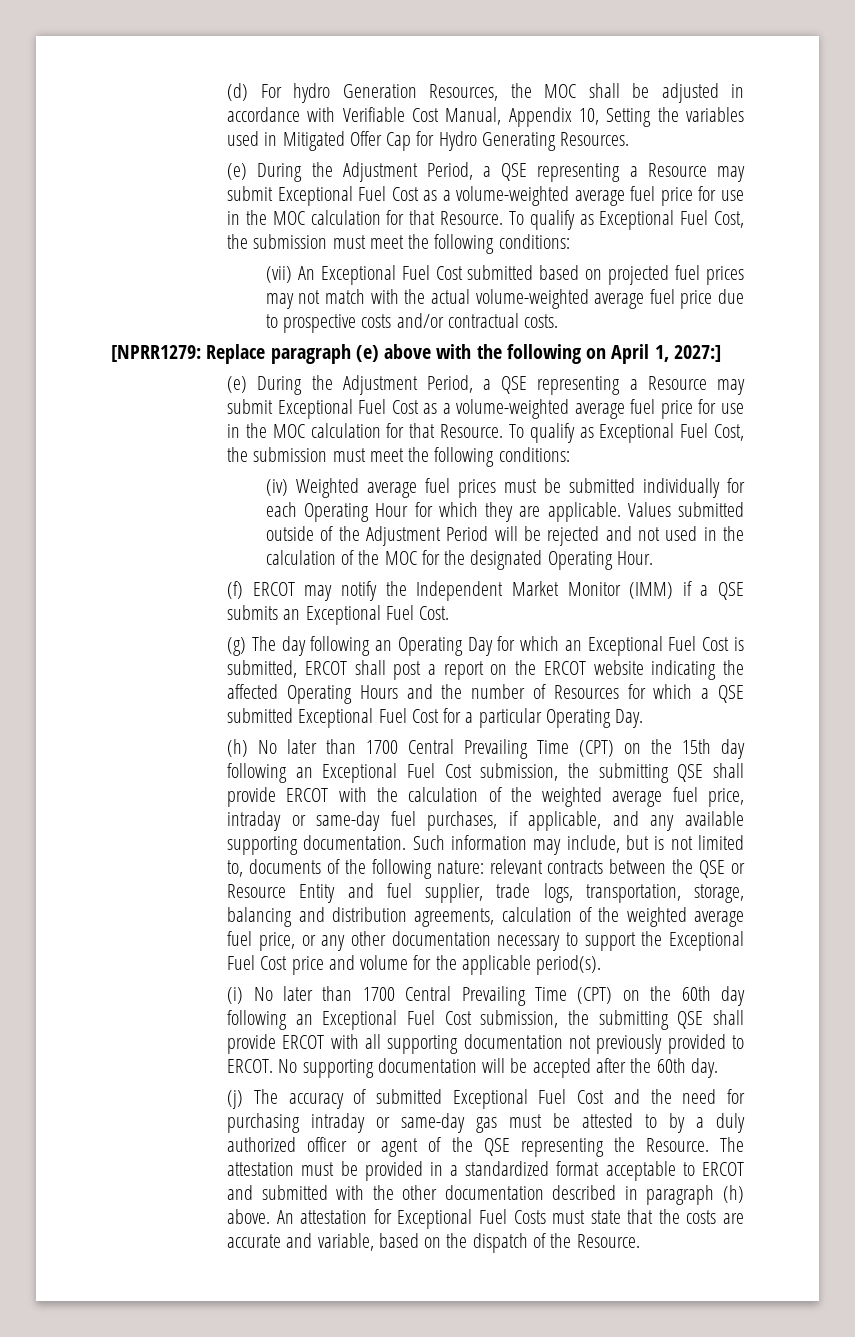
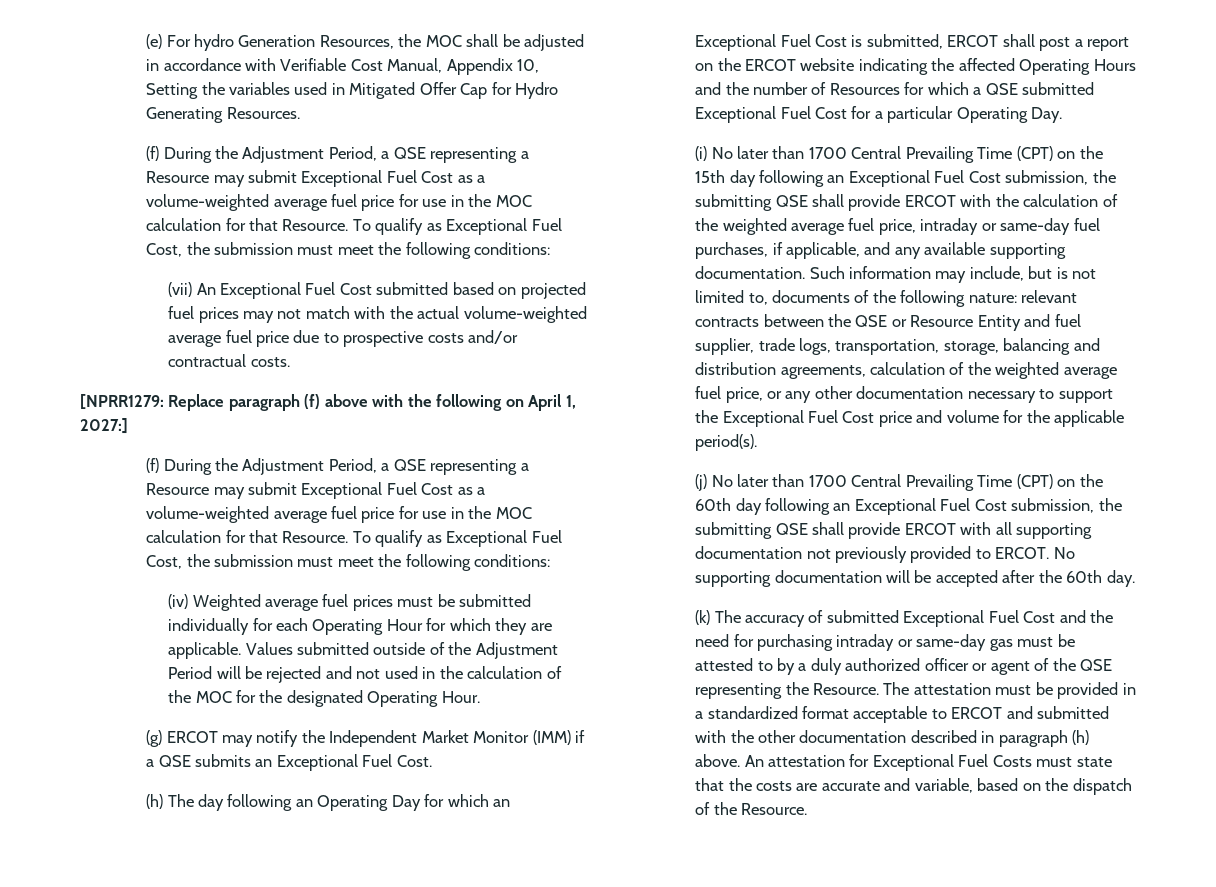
- (d) For hydro Generation Resources, the MOC shall be adjusted in accordance with Verifiable Cost Manual, Appendix 10, Setting the variables used in Mitigated Offer Cap for Hydro Generating Resources.
- (e) During the Adjustment Period, a QSE representing a Resource may submit Exceptional Fuel Cost as a volume-weighted average fuel price for use in the MOC calculation for that Resource.
+ (e) For hydro Generation Resources, the MOC shall be adjusted in accordance with Verifiable Cost Manual, Appendix 10, Setting the variables used in Mitigated Offer Cap for Hydro Generating Resources.
+ (f) During the Adjustment Period, a QSE representing a Resource may submit Exceptional Fuel Cost as a volume-weighted average fuel price for use in the MOC calculation for that Resource.
- [NPRR1279: Replace paragraph (e) above with the following on April 1, 2027:]
- (e) During the Adjustment Period, a QSE representing a Resource may submit Exceptional Fuel Cost as a volume-weighted average fuel price for use in the MOC calculation for that Resource.
+ [NPRR1279: Replace paragraph (f) above with the following on April 1, 2027:]
+ (f) During the Adjustment Period, a QSE representing a Resource may submit Exceptional Fuel Cost as a volume-weighted average fuel price for use in the MOC calculation for that Resource.
- (f) ERCOT may notify the Independent Market Monitor (IMM) if a QSE submits an Exceptional Fuel Cost.
+ (g) ERCOT may notify the Independent Market Monitor (IMM) if a QSE submits an Exceptional Fuel Cost.
- (g) The day following an Operating Day for which an Exceptional Fuel Cost is submitted, ERCOT shall post a report on the ERCOT website indicating the affected Operating Hours and the number of Resources for which a QSE submitted Exceptional Fuel Cost for a particular Operating Day.
+ (h) The day following an Operating Day for which an Exceptional Fuel Cost is submitted, ERCOT shall post a report on the ERCOT website indicating the affected Operating Hours and the number of Resources for which a QSE submitted Exceptional Fuel Cost for a particular Operating Day.
- (h) No later than 1700 Central Prevailing Time (CPT) on the 15th day following an Exceptional Fuel Cost submission, the submitting QSE shall provide ERCOT with the calculation of the weighted average fuel price, intraday or same-day fuel purchases, if applicable, and any available supporting documentation.
+ (i) No later than 1700 Central Prevailing Time (CPT) on the 15th day following an Exceptional Fuel Cost submission, the submitting QSE shall provide ERCOT with the calculation of the weighted average fuel price, intraday or same-day fuel purchases, if applicable, and any available supporting documentation.
- (i) No later than 1700 Central Prevailing Time (CPT) on the 60th day following an Exceptional Fuel Cost submission, the submitting QSE shall provide ERCOT with all supporting documentation not previously provided to ERCOT.
+ (j) No later than 1700 Central Prevailing Time (CPT) on the 60th day following an Exceptional Fuel Cost submission, the submitting QSE shall provide ERCOT with all supporting documentation not previously provided to ERCOT.
- (j) The accuracy of submitted Exceptional Fuel Cost and the need for purchasing intraday or same-day gas must be attested to by a duly authorized officer or agent of the QSE representing the Resource.
+ (k) The accuracy of submitted Exceptional Fuel Cost and the need for purchasing intraday or same-day gas must be attested to by a duly authorized officer or agent of the QSE representing the Resource.

